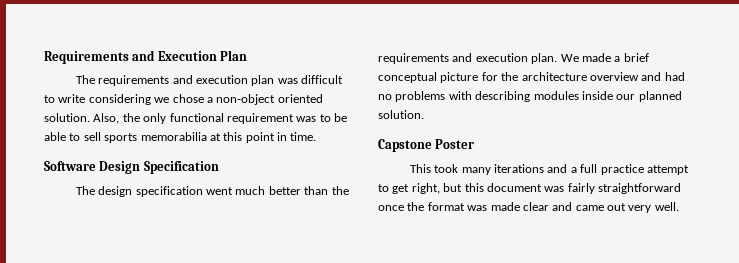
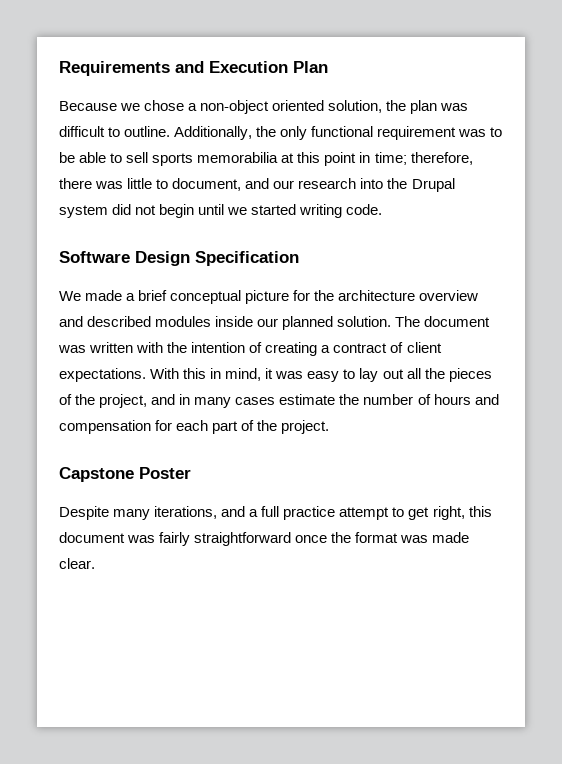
- The requirements and execution plan was difficult to write considering we chose a non-object oriented solution. Also, the only functional requirement was to be able to sell sports memorabilia at this point in time.
+ Because we chose a non-object oriented solution, the plan was difficult to outline. Additionally, the only functional requirement was to be able to sell sports memorabilia at this point in time; therefore, there was little to document, and our research into the Drupal system did not begin until we started writing code.
  Software Design Specification
- The design specification went much better than the requirements and execution plan. We made a brief conceptual picture for the architecture overview and had no problems with describing modules inside our planned solution.
+ We made a brief conceptual picture for the architecture overview and described modules inside our planned solution. The document was written with the intention of creating a contract of client expectations. With this in mind, it was easy to lay out all the pieces of the project, and in many cases estimate the number of hours and compensation for each part of the project.
  Capstone Poster
- This took many iterations and a full practice attempt to get right, but this document was fairly straightforward once the format was made clear and came out very well.
+ Despite many iterations, and a full practice attempt to get right, this document was fairly straightforward once the format was made clear.

